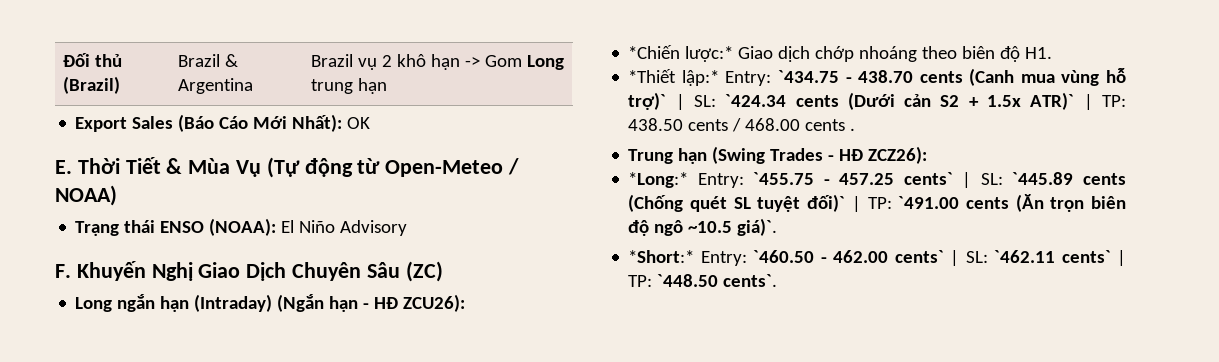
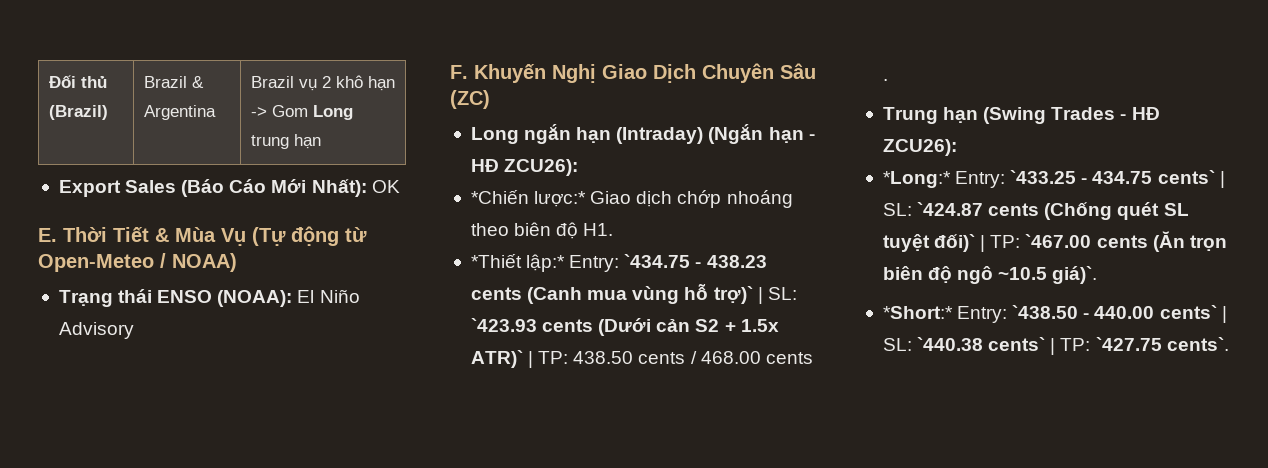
- *Thiết lập:* Entry: `434.75 - 438.70 cents (Canh mua vùng hỗ trợ)` | SL: `424.34 cents (Dưới cản S2 + 1.5x ATR)` | TP: 438.50 cents / 468.00 cents .
+ *Thiết lập:* Entry: `434.75 - 438.23 cents (Canh mua vùng hỗ trợ)` | SL: `423.93 cents (Dưới cản S2 + 1.5x ATR)` | TP: 438.50 cents / 468.00 cents .
- Trung hạn (Swing Trades - HĐ ZCZ26):
+ Trung hạn (Swing Trades - HĐ ZCU26):
- *Long:* Entry: `455.75 - 457.25 cents` | SL: `445.89 cents (Chống quét SL tuyệt đối)` | TP: `491.00 cents (Ăn trọn biên độ ngô ~10.5 giá)`.
+ *Long:* Entry: `433.25 - 434.75 cents` | SL: `424.87 cents (Chống quét SL tuyệt đối)` | TP: `467.00 cents (Ăn trọn biên độ ngô ~10.5 giá)`.
- *Short:* Entry: `460.50 - 462.00 cents` | SL: `462.11 cents` | TP: `448.50 cents`.
+ *Short:* Entry: `438.50 - 440.00 cents` | SL: `440.38 cents` | TP: `427.75 cents`.

